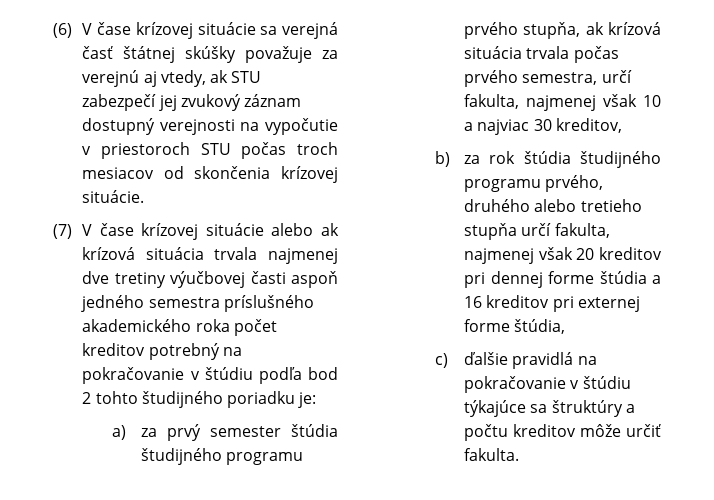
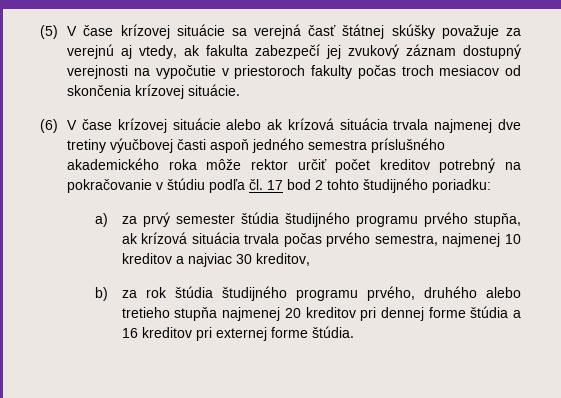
- (6) V čase krízovej situácie sa verejná časť štátnej skúšky považuje za verejnú aj vtedy, ak STU zabezpečí jej zvukový záznam dostupný verejnosti na vypočutie v priestoroch STU počas troch mesiacov od skončenia krízovej situácie.
+ (5) V čase krízovej situácie sa verejná časť štátnej skúšky považuje za verejnú aj vtedy, ak fakulta zabezpečí jej zvukový záznam dostupný verejnosti na vypočutie v priestoroch fakulty počas troch mesiacov od skončenia krízovej situácie.
- (7) V čase krízovej situácie alebo ak krízová situácia trvala najmenej dve tretiny výučbovej časti aspoň jedného semestra príslušného akademického roka počet kreditov potrebný na pokračovanie v štúdiu podľa bod 2 tohto študijného poriadku je:
+ (6) V čase krízovej situácie alebo ak krízová situácia trvala najmenej dve tretiny výučbovej časti aspoň jedného semestra príslušného akademického roka môže rektor určiť počet kreditov potrebný na pokračovanie v štúdiu podľa čl. 17 bod 2 tohto študijného poriadku:
- a) za prvý semester štúdia študijného programu prvého stupňa, ak krízová situácia trvala počas prvého semestra, určí fakulta, najmenej však 10 a najviac 30 kreditov,
+ a) za prvý semester štúdia študijného programu prvého stupňa, ak krízová situácia trvala počas prvého semestra, najmenej 10 kreditov a najviac 30 kreditov,
- b) za rok štúdia študijného programu prvého, druhého alebo tretieho stupňa určí fakulta, najmenej však 20 kreditov pri dennej forme štúdia a 16 kreditov pri externej forme štúdia,
- c) ďalšie pravidlá na pokračovanie v štúdiu týkajúce sa štruktúry a počtu kreditov môže určiť fakulta.
+ b) za rok štúdia študijného programu prvého, druhého alebo tretieho stupňa najmenej 20 kreditov pri dennej forme štúdia a 16 kreditov pri externej forme štúdia.

